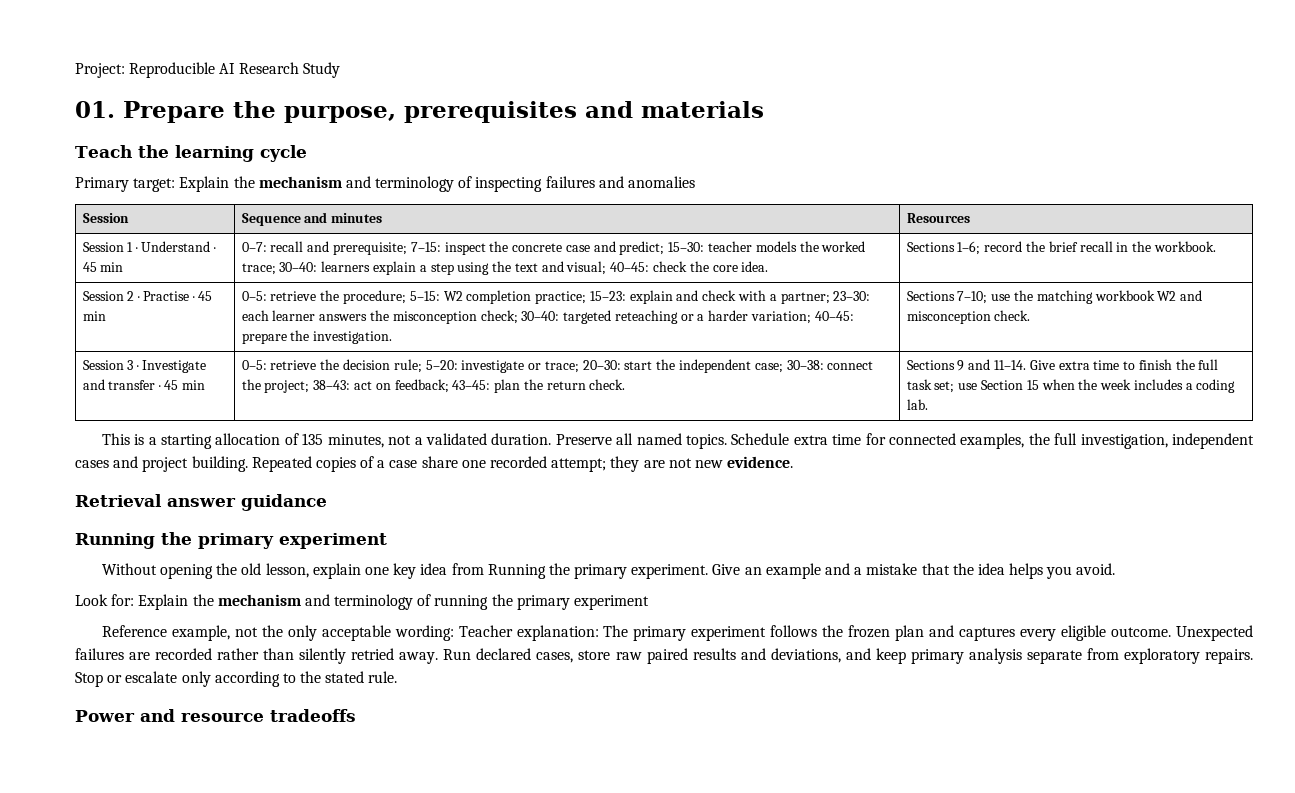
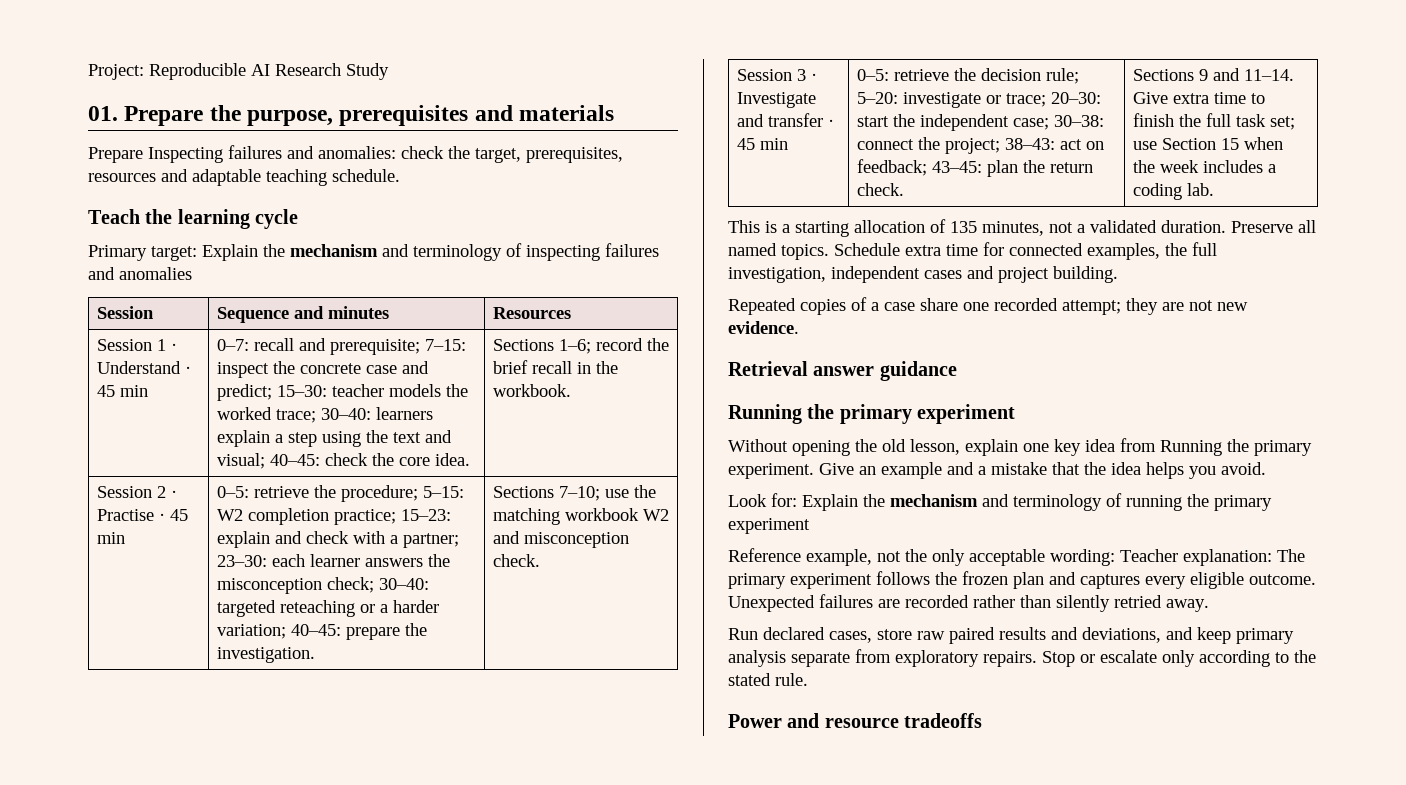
+ Prepare Inspecting failures and anomalies: check the target, prerequisites, resources and adaptable teaching schedule.
- Schedule extra time for connected examples, the full investigation, independent cases and project building. Repeated copies of a case share one recorded attempt; they are not new evidence.
+ Schedule extra time for connected examples, the full investigation, independent cases and project building.
+ Repeated copies of a case share one recorded attempt; they are not new evidence.
- Unexpected failures are recorded rather than silently retried away. Run declared cases, store raw paired results and deviations, and keep primary analysis separate from exploratory repairs.
+ Unexpected failures are recorded rather than silently retried away.
+ Run declared cases, store raw paired results and deviations, and keep primary analysis separate from exploratory repairs.

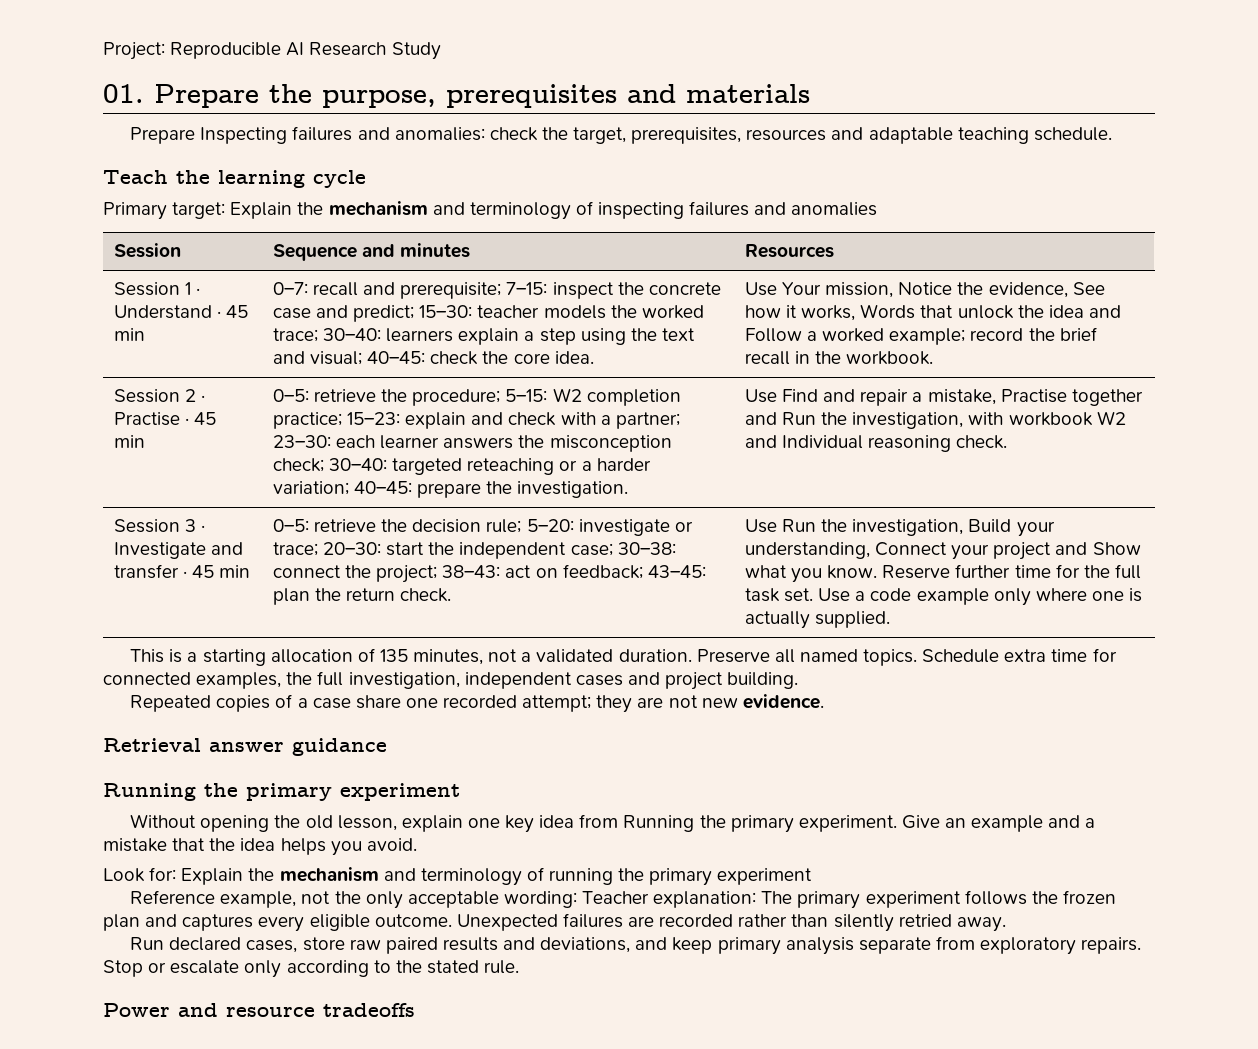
- Sections 1–6; record the brief recall in the workbook.
+ Use Your mission, Notice the evidence, See how it works, Words that unlock the idea and Follow a worked example; record the brief recall in the workbook.
- Sections 7–10; use the matching workbook W2 and misconception check.
+ Use Find and repair a mistake, Practise together and Run the investigation, with workbook W2 and Individual reasoning check.
- Sections 9 and 11–14. Give extra time to finish the full task set; use Section 15 when the week includes a coding lab.
+ Use Run the investigation, Build your understanding, Connect your project and Show what you know. Reserve further time for the full task set. Use a code example only where one is actually supplied.

